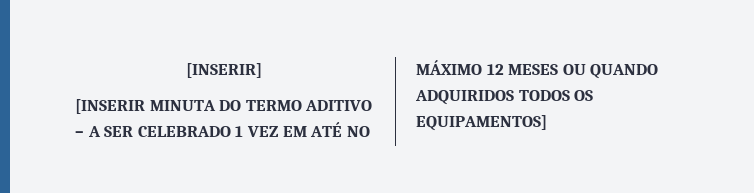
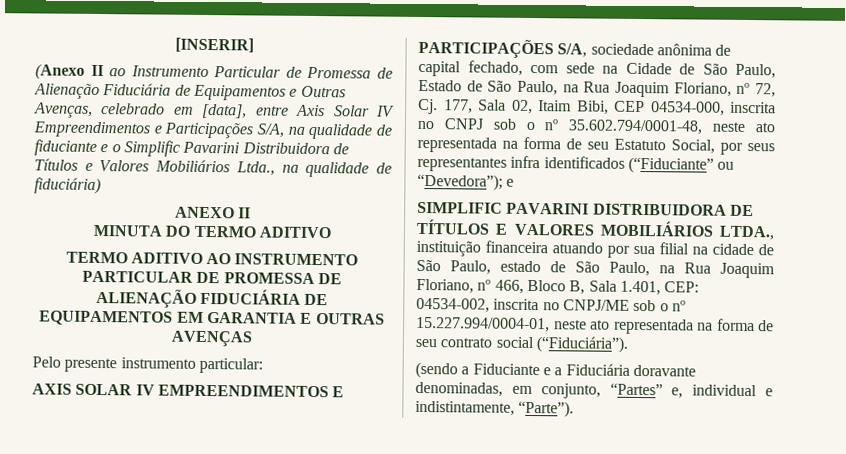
- [INSERIR MINUTA DO TERMO ADITIVO – A SER CELEBRADO 1 VEZ EM ATÉ NO MÁXIMO 12 MESES OU QUANDO ADQUIRIDOS TODOS OS EQUIPAMENTOS]
+ (Anexo II ao Instrumento Particular de Promessa de Alienação Fiduciária de Equipamentos e Outras Avenças, celebrado em [data], entre Axis Solar IV Empreendimentos e Participações S/A, na qualidade de fiduciante e o Simplific Pavarini Distribuidora de Títulos e Valores Mobiliários Ltda., na qualidade de fiduciária)
+ ANEXO II
+ MINUTA DO TERMO ADITIVO
+ TERMO ADITIVO AO INSTRUMENTO PARTICULAR DE PROMESSA DE ALIENAÇÃO FIDUCIÁRIA DE EQUIPAMENTOS EM GARANTIA E OUTRAS AVENÇAS
+ Pelo presente instrumento particular:
+ AXIS SOLAR IV EMPREENDIMENTOS E PARTICIPAÇÕES S/A, sociedade anônima de capital fechado, com sede na Cidade de São Paulo, Estado de São Paulo, na Rua Joaquim Floriano, nº 72, Cj. 177, Sala 02, Itaim Bibi, CEP 04534-000, inscrita no CNPJ sob o nº 35.602.794/0001-48, neste ato representada na forma de seu Estatuto Social, por seus representantes infra identificados (“Fiduciante” ou “Devedora”); e
+ SIMPLIFIC PAVARINI DISTRIBUIDORA DE TÍTULOS E VALORES MOBILIÁRIOS LTDA., instituição financeira atuando por sua filial na cidade de São Paulo, estado de São Paulo, na Rua Joaquim Floriano, nº 466, Bloco B, Sala 1.401, CEP: 04534-002, inscrita no CNPJ/ME sob o nº 15.227.994/0004-01, neste ato representada na forma de seu contrato social (“Fiduciária”).
+ (sendo a Fiduciante e a Fiduciária doravante denominadas, em conjunto, “Partes” e, individual e indistintamente, “Parte”).

